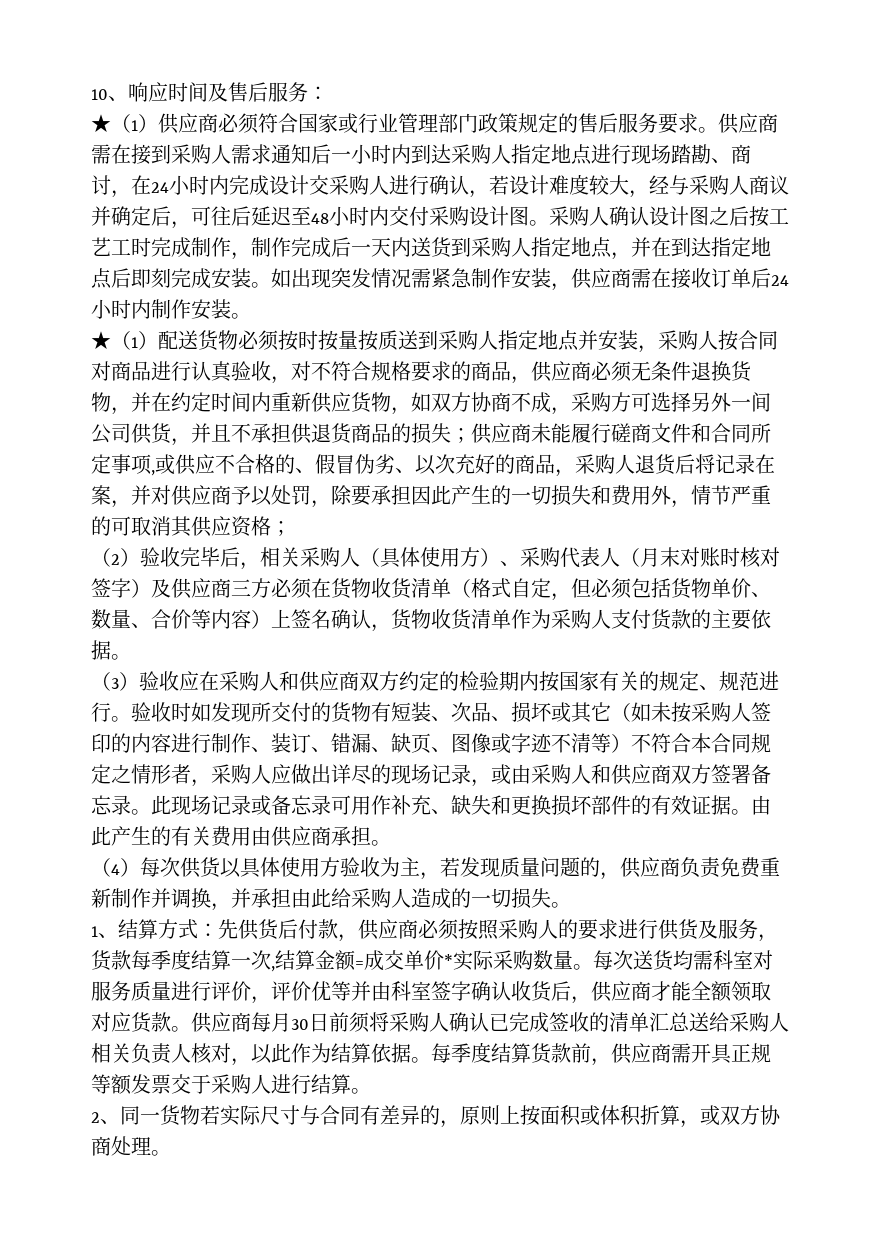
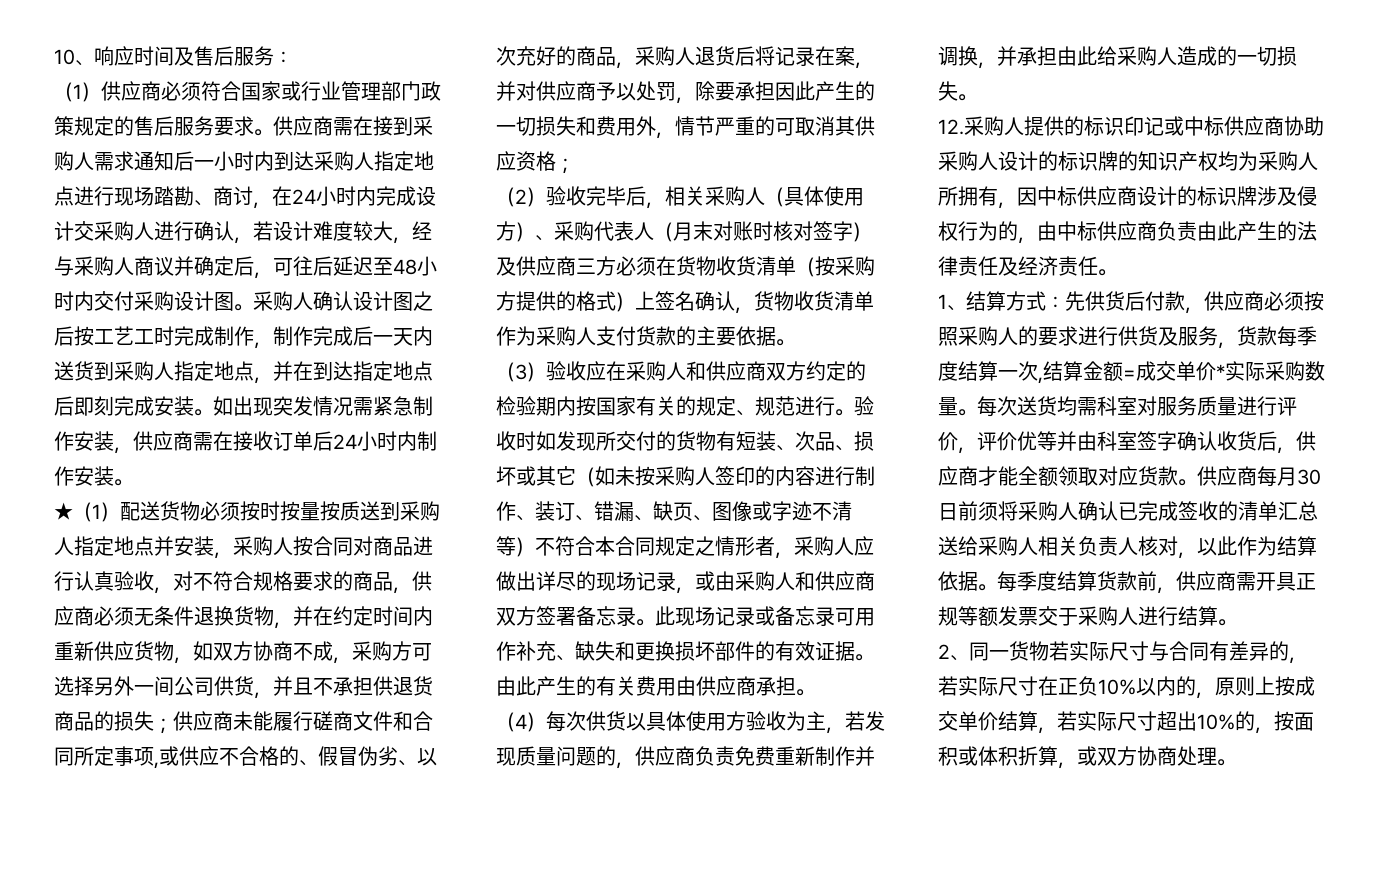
- ★（1）供应商必须符合国家或行业管理部门政策规定的售后服务要求。
+ （1）供应商必须符合国家或行业管理部门政策规定的售后服务要求。
- （2）验收完毕后，相关采购人（具体使用方）、采购代表人（月末对账时核对签字）及供应商三方必须在货物收货清单（格式自定，但必须包括货物单价、数量、合价等内容）上签名确认，货物收货清单作为采购人支付货款的主要依据。
+ （2）验收完毕后，相关采购人（具体使用方）、采购代表人（月末对账时核对签字）及供应商三方必须在货物收货清单（按采购方提供的格式）上签名确认，货物收货清单作为采购人支付货款的主要依据。
+ 12.采购人提供的标识印记或中标供应商协助采购人设计的标识牌的知识产权均为采购人所拥有，因中标供应商设计的标识牌涉及侵权行为的，由中标供应商负责由此产生的法律责任及经济责任。
- 2、同一货物若实际尺寸与合同有差异的，原则上按面积或体积折算，或双方协商处理。
+ 2、同一货物若实际尺寸与合同有差异的，若实际尺寸在正负10%以内的，原则上按成交单价结算，若实际尺寸超出10%的，按面积或体积折算，或双方协商处理。

